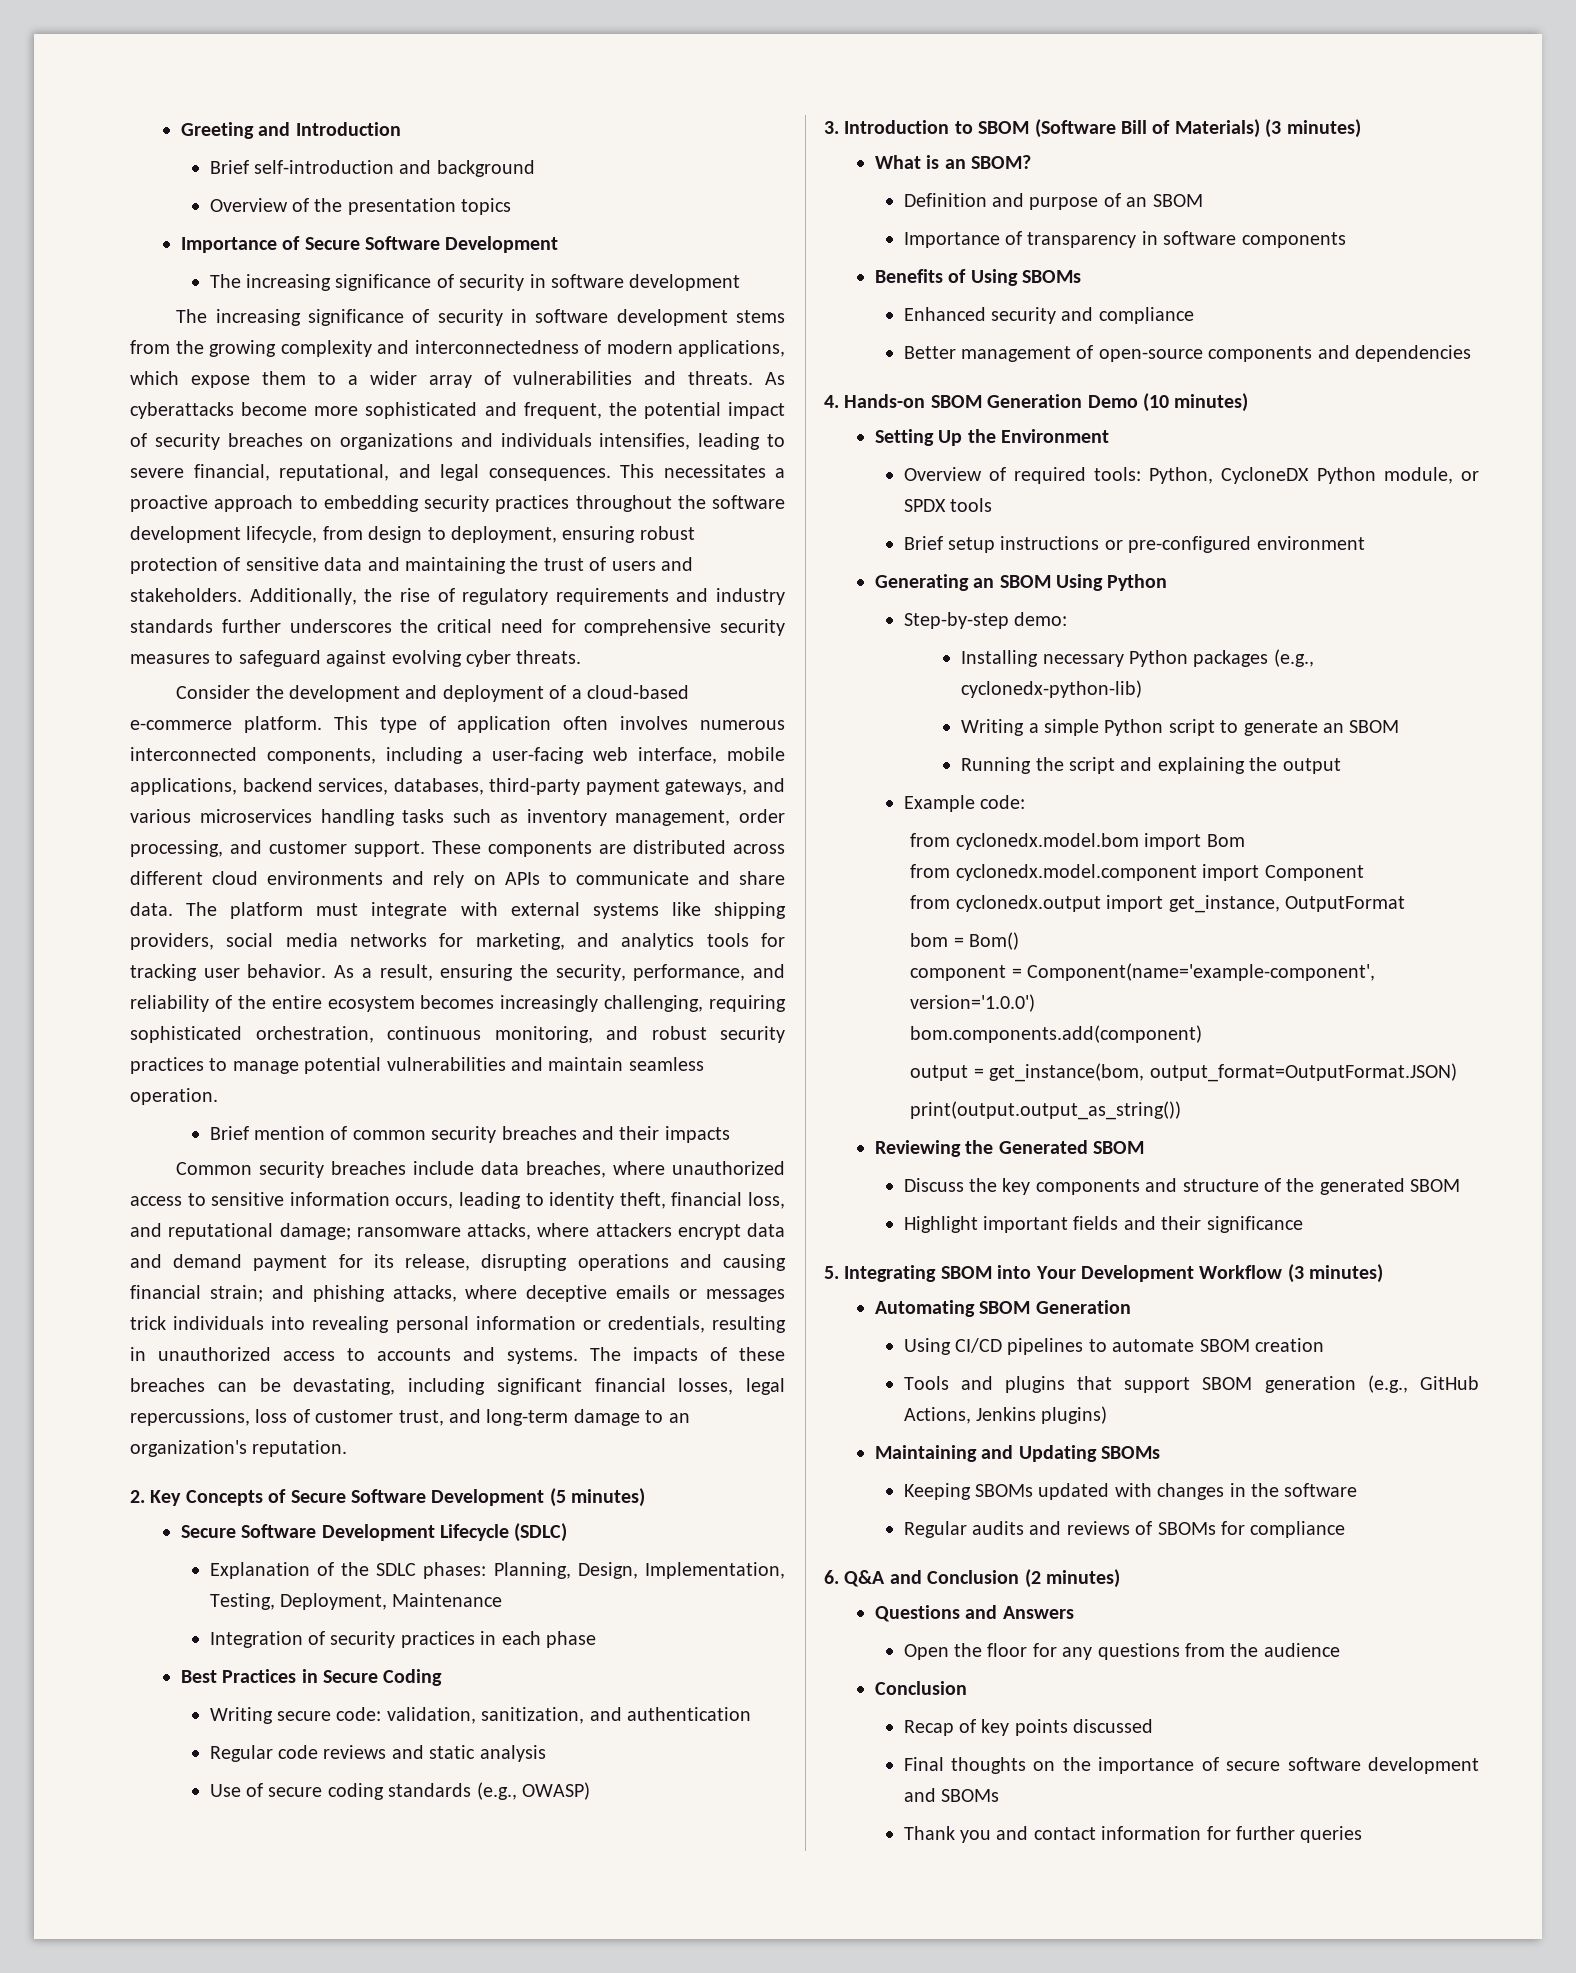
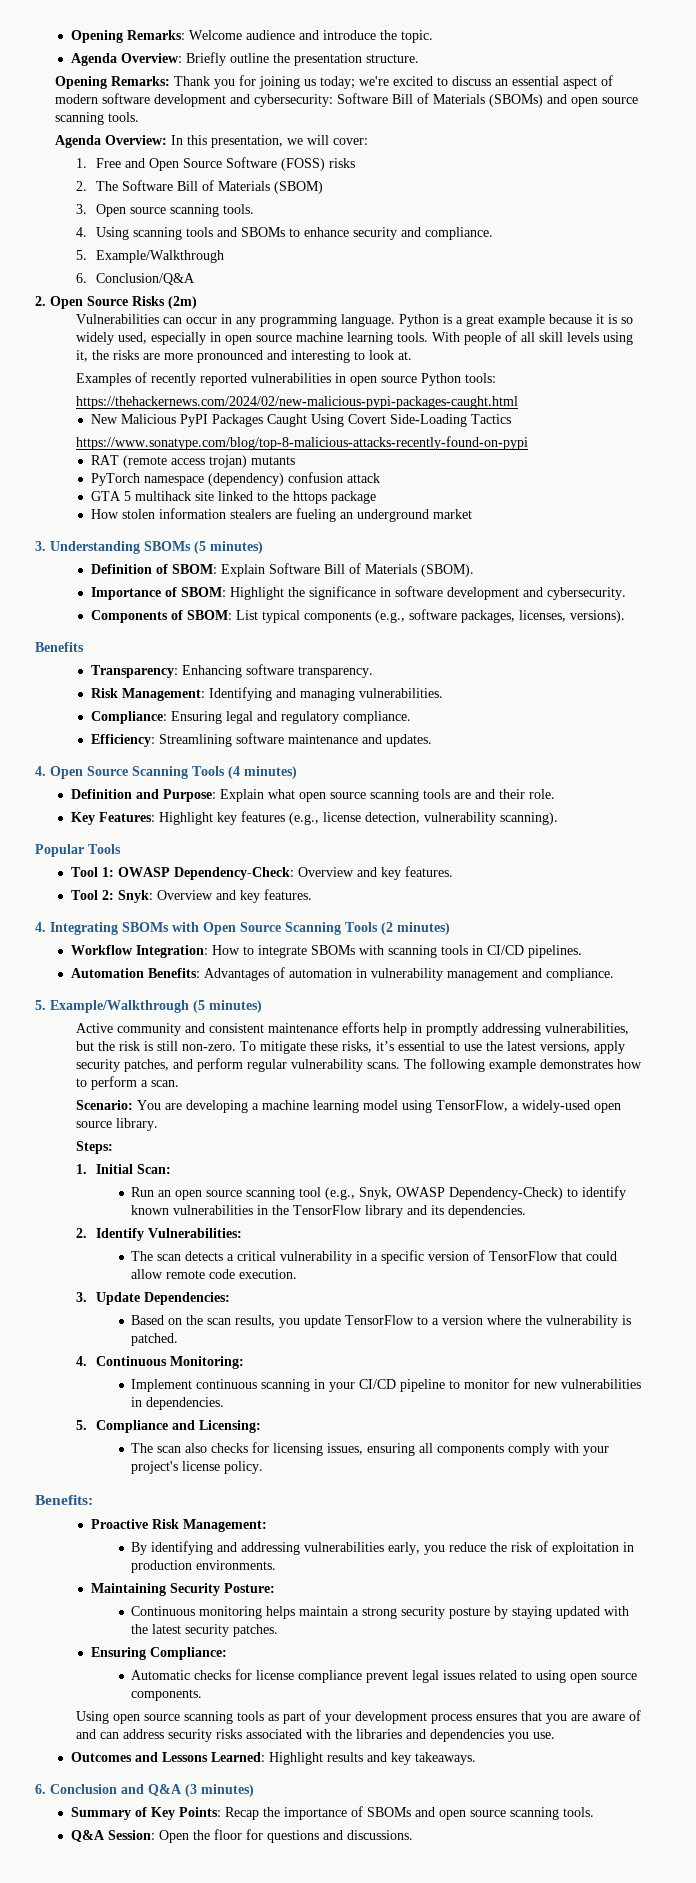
- Greeting and Introduction
- Brief self-introduction and background
- Overview of the presentation topics
- Importance of Secure Software Development
- The increasing significance of security in software development
- The increasing significance of security in software development stems from the growing complexity and interconnectedness of modern applications, which expose them to a wider array of vulnerabilities and threats. As cyberattacks become more sophisticated and frequent, the potential impact of security breaches on organizations and individuals intensifies, leading to severe financial, reputational, and legal consequences. This necessitates a proactive approach to embedding security practices throughout the software development lifecycle, from design to deployment, ensuring robust protection of sensitive data and maintaining the trust of users and stakeholders. Additionally, the rise of regulatory requirements and industry standards further underscores the critical need for comprehensive security measures to safeguard against evolving cyber threats.
- Consider the development and deployment of a cloud-based e-commerce platform. This type of application often involves numerous interconnected components, including a user-facing web interface, mobile applications, backend services, databases, third-party payment gateways, and various microservices handling tasks such as inventory management, order processing, and customer support. These components are distributed across different cloud environments and rely on APIs to communicate and share data. The platform must integrate with external systems like shipping providers, social media networks for marketing, and analytics tools for tracking user behavior. As a result, ensuring the security, performance, and reliability of the entire ecosystem becomes increasingly challenging, requiring sophisticated orchestration, continuous monitoring, and robust security practices to manage potential vulnerabilities and maintain seamless operation.
- Brief mention of common security breaches and their impacts
- Common security breaches include data breaches, where unauthorized access to sensitive information occurs, leading to identity theft, financial loss, and reputational damage; ransomware attacks, where attackers encrypt data and demand payment for its release, disrupting operations and causing financial strain; and phishing attacks, where deceptive emails or messages trick individuals into revealing personal information or credentials, resulting in unauthorized access to accounts and systems. The impacts of these breaches can be devastating, including significant financial losses, legal repercussions, loss of customer trust, and long-term damage to an organization's reputation.
- 2. Key Concepts of Secure Software Development (5 minutes)
- Secure Software Development Lifecycle (SDLC)
- Explanation of the SDLC phases: Planning, Design, Implementation, Testing, Deployment, Maintenance
- Integration of security practices in each phase
- Best Practices in Secure Coding
- Writing secure code: validation, sanitization, and authentication
- Regular code reviews and static analysis
- Use of secure coding standards (e.g., OWASP)
- 3. Introduction to SBOM (Software Bill of Materials) (3 minutes)
- What is an SBOM?
- Definition and purpose of an SBOM
- Importance of transparency in software components
- Benefits of Using SBOMs
- Enhanced security and compliance
- Better management of open-source components and dependencies
- 4. Hands-on SBOM Generation Demo (10 minutes)
- Setting Up the Environment
- Overview of required tools: Python, CycloneDX Python module, or SPDX tools
- Brief setup instructions or pre-configured environment
- Generating an SBOM Using Python
- Step-by-step demo:
- Installing necessary Python packages (e.g., cyclonedx-python-lib)
- Writing a simple Python script to generate an SBOM
- Running the script and explaining the output
- Example code:
- from cyclonedx.model.bom import Bom
- from cyclonedx.model.component import Component
- from cyclonedx.output import get_instance, OutputFormat
- bom = Bom()
- component = Component(name='example-component', version='1.0.0')
- bom.components.add(component)
- output = get_instance(bom, output_format=OutputFormat.JSON)
- print(output.output_as_string())
- Reviewing the Generated SBOM
- Discuss the key components and structure of the generated SBOM
- Highlight important fields and their significance
- 5. Integrating SBOM into Your Development Workflow (3 minutes)
- Automating SBOM Generation
- Using CI/CD pipelines to automate SBOM creation
- Tools and plugins that support SBOM generation (e.g., GitHub Actions, Jenkins plugins)
- Maintaining and Updating SBOMs
- Keeping SBOMs updated with changes in the software
- Regular audits and reviews of SBOMs for compliance
- 6. Q&A and Conclusion (2 minutes)
- Questions and Answers
- Open the floor for any questions from the audience
- Conclusion
- Recap of key points discussed
- Final thoughts on the importance of secure software development and SBOMs
- Thank you and contact information for further queries
+ Opening Remarks: Welcome audience and introduce the topic.
+ Agenda Overview: Briefly outline the presentation structure.
+ Opening Remarks: Thank you for joining us today; we're excited to discuss an essential aspect of modern software development and cybersecurity: Software Bill of Materials (SBOMs) and open source scanning tools.
+ Agenda Overview: In this presentation, we will cover:
+ 1. Free and Open Source Software (FOSS) risks
+ 2. The Software Bill of Materials (SBOM)
+ 3. Open source scanning tools.
+ 4. Using scanning tools and SBOMs to enhance security and compliance.
+ 5. Example/Walkthrough
+ 6. Conclusion/Q&A
+ 2. Open Source Risks (2m)
+ Vulnerabilities can occur in any programming language. Python is a great example because it is so widely used, especially in open source machine learning tools. With people of all skill levels using it, the risks are more pronounced and interesting to look at.
+ Examples of recently reported vulnerabilities in open source Python tools:
+ https://thehackernews.com/2024/02/new-malicious-pypi-packages-caught.html
+ New Malicious PyPI Packages Caught Using Covert Side-Loading Tactics
+ https://www.sonatype.com/blog/top-8-malicious-attacks-recently-found-on-pypi
+ RAT (remote access trojan) mutants
+ PyTorch namespace (dependency) confusion attack
+ GTA 5 multihack site linked to the httops package
+ How stolen information stealers are fueling an underground market
+ 3. Understanding SBOMs (5 minutes)
+ Definition of SBOM: Explain Software Bill of Materials (SBOM).
+ Importance of SBOM: Highlight the significance in software development and cybersecurity.
+ Components of SBOM: List typical components (e.g., software packages, licenses, versions).
+ Benefits
+ Transparency: Enhancing software transparency.
+ Risk Management: Identifying and managing vulnerabilities.
+ Compliance: Ensuring legal and regulatory compliance.
+ Efficiency: Streamlining software maintenance and updates.
+ 4. Open Source Scanning Tools (4 minutes)
+ Definition and Purpose: Explain what open source scanning tools are and their role.
+ Key Features: Highlight key features (e.g., license detection, vulnerability scanning).
+ Popular Tools
+ Tool 1: OWASP Dependency-Check: Overview and key features.
+ Tool 2: Snyk: Overview and key features.
+ 4. Integrating SBOMs with Open Source Scanning Tools (2 minutes)
+ Workflow Integration: How to integrate SBOMs with scanning tools in CI/CD pipelines.
+ Automation Benefits: Advantages of automation in vulnerability management and compliance.
+ 5. Example/Walkthrough (5 minutes)
+ Active community and consistent maintenance efforts help in promptly addressing vulnerabilities, but the risk is still non-zero. To mitigate these risks, it’s essential to use the latest versions, apply security patches, and perform regular vulnerability scans. The following example demonstrates how to perform a scan.
+ Scenario: You are developing a machine learning model using TensorFlow, a widely-used open source library.
+ Steps:
+ 1. Initial Scan:
+ Run an open source scanning tool (e.g., Snyk, OWASP Dependency-Check) to identify known vulnerabilities in the TensorFlow library and its dependencies.
+ 2. Identify Vulnerabilities:
+ The scan detects a critical vulnerability in a specific version of TensorFlow that could allow remote code execution.
+ 3. Update Dependencies:
+ Based on the scan results, you update TensorFlow to a version where the vulnerability is patched.
+ 4. Continuous Monitoring:
+ Implement continuous scanning in your CI/CD pipeline to monitor for new vulnerabilities in dependencies.
+ 5. Compliance and Licensing:
+ The scan also checks for licensing issues, ensuring all components comply with your project's license policy.
+ Benefits:
+ Proactive Risk Management:
+ By identifying and addressing vulnerabilities early, you reduce the risk of exploitation in production environments.
+ Maintaining Security Posture:
+ Continuous monitoring helps maintain a strong security posture by staying updated with the latest security patches.
+ Ensuring Compliance:
+ Automatic checks for license compliance prevent legal issues related to using open source components.
+ Using open source scanning tools as part of your development process ensures that you are aware of and can address security risks associated with the libraries and dependencies you use.
+ Outcomes and Lessons Learned: Highlight results and key takeaways.
+ 6. Conclusion and Q&A (3 minutes)
+ Summary of Key Points: Recap the importance of SBOMs and open source scanning tools.
+ Q&A Session: Open the floor for questions and discussions.

